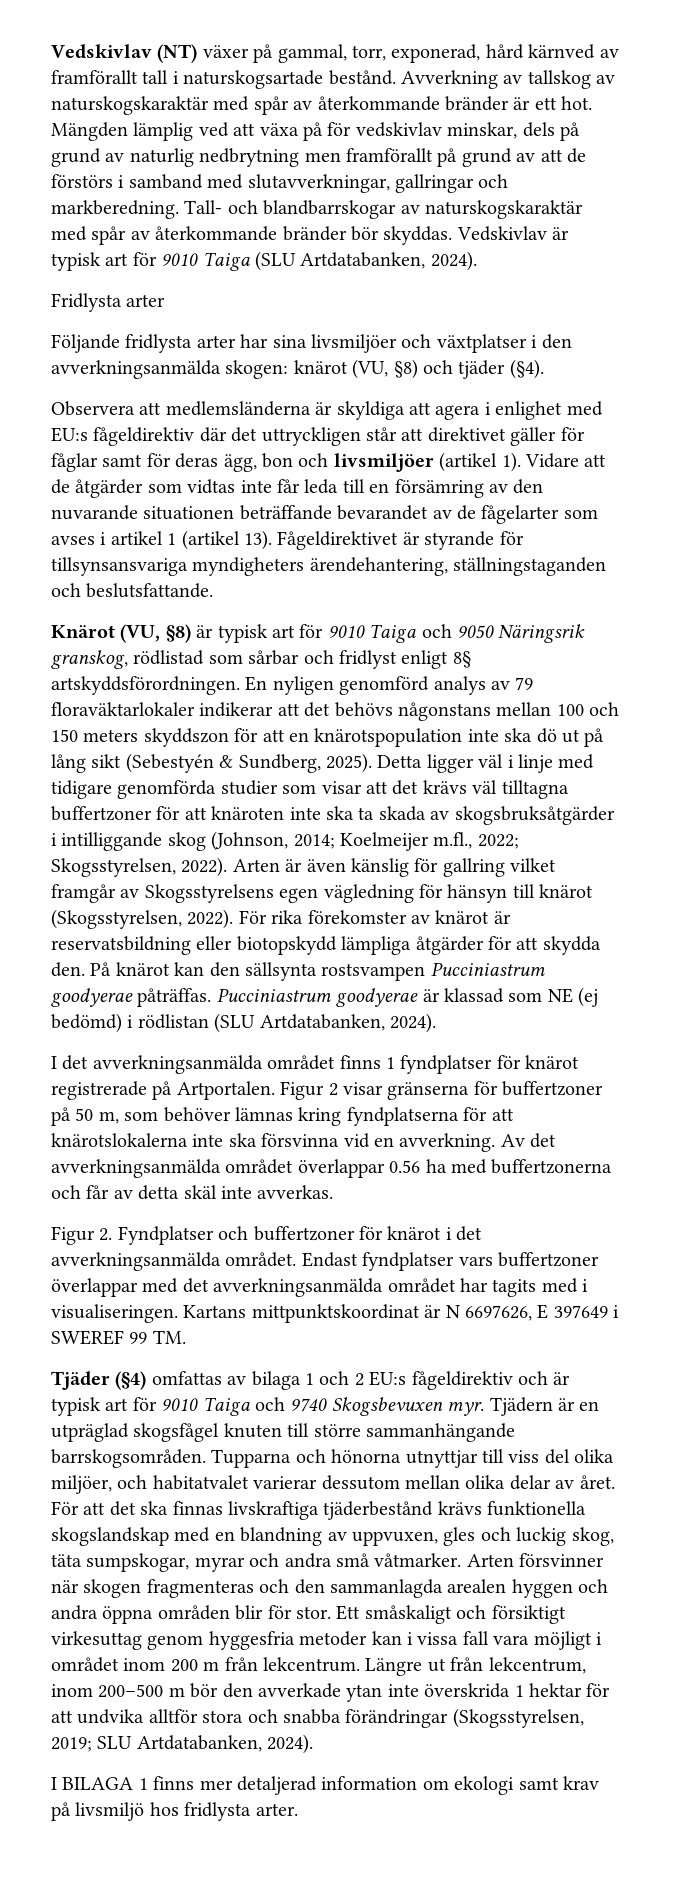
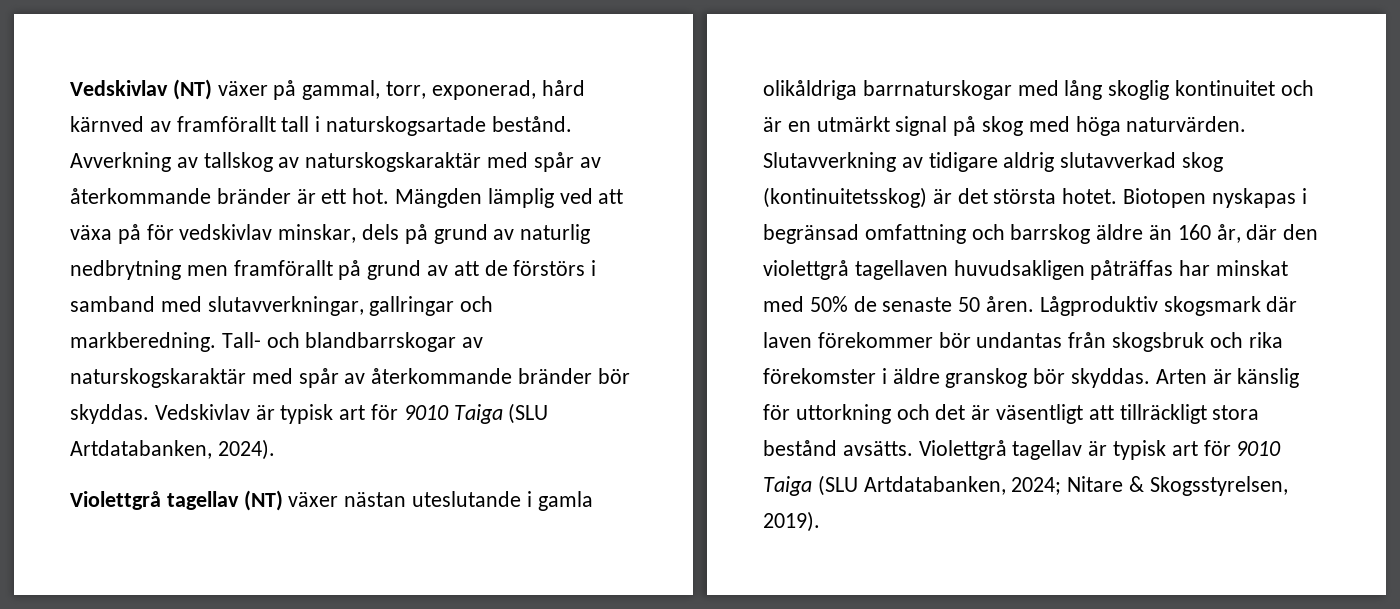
- Fridlysta arter
- Följande fridlysta arter har sina livsmiljöer och växtplatser i den avverkningsanmälda skogen: knärot (VU, §8) och tjäder (§4).
- Observera att medlemsländerna är skyldiga att agera i enlighet med EU:s fågeldirektiv där det uttryckligen står att direktivet gäller för fåglar samt för deras ägg, bon och livsmiljöer (artikel 1). Vidare att de åtgärder som vidtas inte får leda till en försämring av den nuvarande situationen beträffande bevarandet av de fågelarter som avses i artikel 1 (artikel 13). Fågeldirektivet är styrande för tillsynsansvariga myndigheters ärendehantering, ställningstaganden och beslutsfattande.
- Knärot (VU, §8) är typisk art för 9010 Taiga och 9050 Näringsrik granskog, rödlistad som sårbar och fridlyst enligt 8§ artskyddsförordningen. En nyligen genomförd analys av 79 floraväktarlokaler indikerar att det behövs någonstans mellan 100 och 150 meters skyddszon för att en knärotspopulation inte ska dö ut på lång sikt (Sebestyén & Sundberg, 2025). Detta ligger väl i linje med tidigare genomförda studier som visar att det krävs väl tilltagna buffertzoner för att knäroten inte ska ta skada av skogsbruksåtgärder i intilliggande skog (Johnson, 2014; Koelmeijer m.fl., 2022; Skogsstyrelsen, 2022). Arten är även känslig för gallring vilket framgår av Skogsstyrelsens egen vägledning för hänsyn till knärot (Skogsstyrelsen, 2022). För rika förekomster av knärot är reservatsbildning eller biotopskydd lämpliga åtgärder för att skydda den. På knärot kan den sällsynta rostsvampen Pucciniastrum goodyerae påträffas. Pucciniastrum goodyerae är klassad som NE (ej bedömd) i rödlistan (SLU Artdatabanken, 2024).
- I det avverkningsanmälda området finns 1 fyndplatser för knärot registrerade på Artportalen. Figur 2 visar gränserna för buffertzoner på 50 m, som behöver lämnas kring fyndplatserna för att knärotslokalerna inte ska försvinna vid en avverkning. Av det avverkningsanmälda området överlappar 0.56 ha med buffertzonerna och får av detta skäl inte avverkas.
- Figur 2. Fyndplatser och buffertzoner för knärot i det avverkningsanmälda området. Endast fyndplatser vars buffertzoner överlappar med det avverkningsanmälda området har tagits med i visualiseringen. Kartans mittpunktskoordinat är N 6697626, E 397649 i SWEREF 99 TM.
- Tjäder (§4) omfattas av bilaga 1 och 2 EU:s fågeldirektiv och är typisk art för 9010 Taiga och 9740 Skogsbevuxen myr. Tjädern är en utpräglad skogsfågel knuten till större sammanhängande barrskogsområden. Tupparna och hönorna utnyttjar till viss del olika miljöer, och habitatvalet varierar dessutom mellan olika delar av året. För att det ska finnas livskraftiga tjäderbestånd krävs funktionella skogslandskap med en blandning av uppvuxen, gles och luckig skog, täta sumpskogar, myrar och andra små våtmarker. Arten försvinner när skogen fragmenteras och den sammanlagda arealen hyggen och andra öppna områden blir för stor. Ett småskaligt och försiktigt virkesuttag genom hyggesfria metoder kan i vissa fall vara möjligt i området inom 200 m från lekcentrum. Längre ut från lekcentrum, inom 200–500 m bör den avverkade ytan inte överskrida 1 hektar för att undvika alltför stora och snabba förändringar (Skogsstyrelsen, 2019; SLU Artdatabanken, 2024).
- I BILAGA 1 finns mer detaljerad information om ekologi samt krav på livsmiljö hos fridlysta arter.
+ Violettgrå tagellav (NT) växer nästan uteslutande i gamla olikåldriga barrnaturskogar med lång skoglig kontinuitet och är en utmärkt signal på skog med höga naturvärden. Slutavverkning av tidigare aldrig slutavverkad skog (kontinuitetsskog) är det största hotet. Biotopen nyskapas i begränsad omfattning och barrskog äldre än 160 år, där den violettgrå tagellaven huvudsakligen påträffas har minskat med 50% de senaste 50 åren. Lågproduktiv skogsmark där laven förekommer bör undantas från skogsbruk och rika förekomster i äldre granskog bör skyddas. Arten är känslig för uttorkning och det är väsentligt att tillräckligt stora bestånd avsätts. Violettgrå tagellav är typisk art för 9010 Taiga (SLU Artdatabanken, 2024; Nitare & Skogsstyrelsen, 2019).

